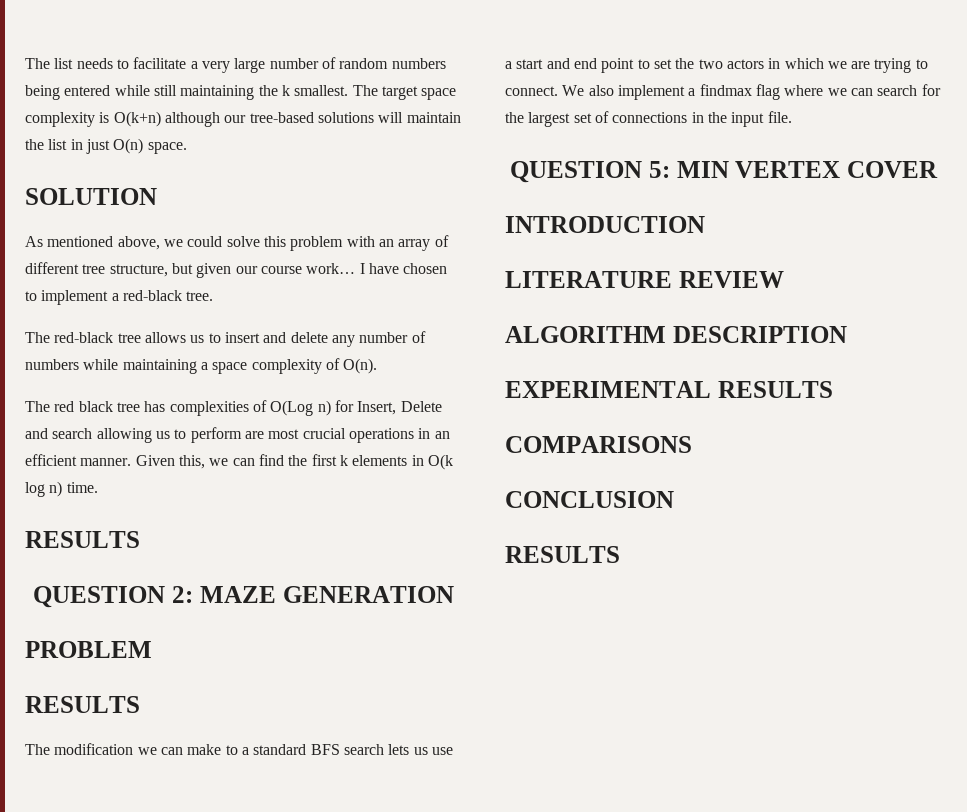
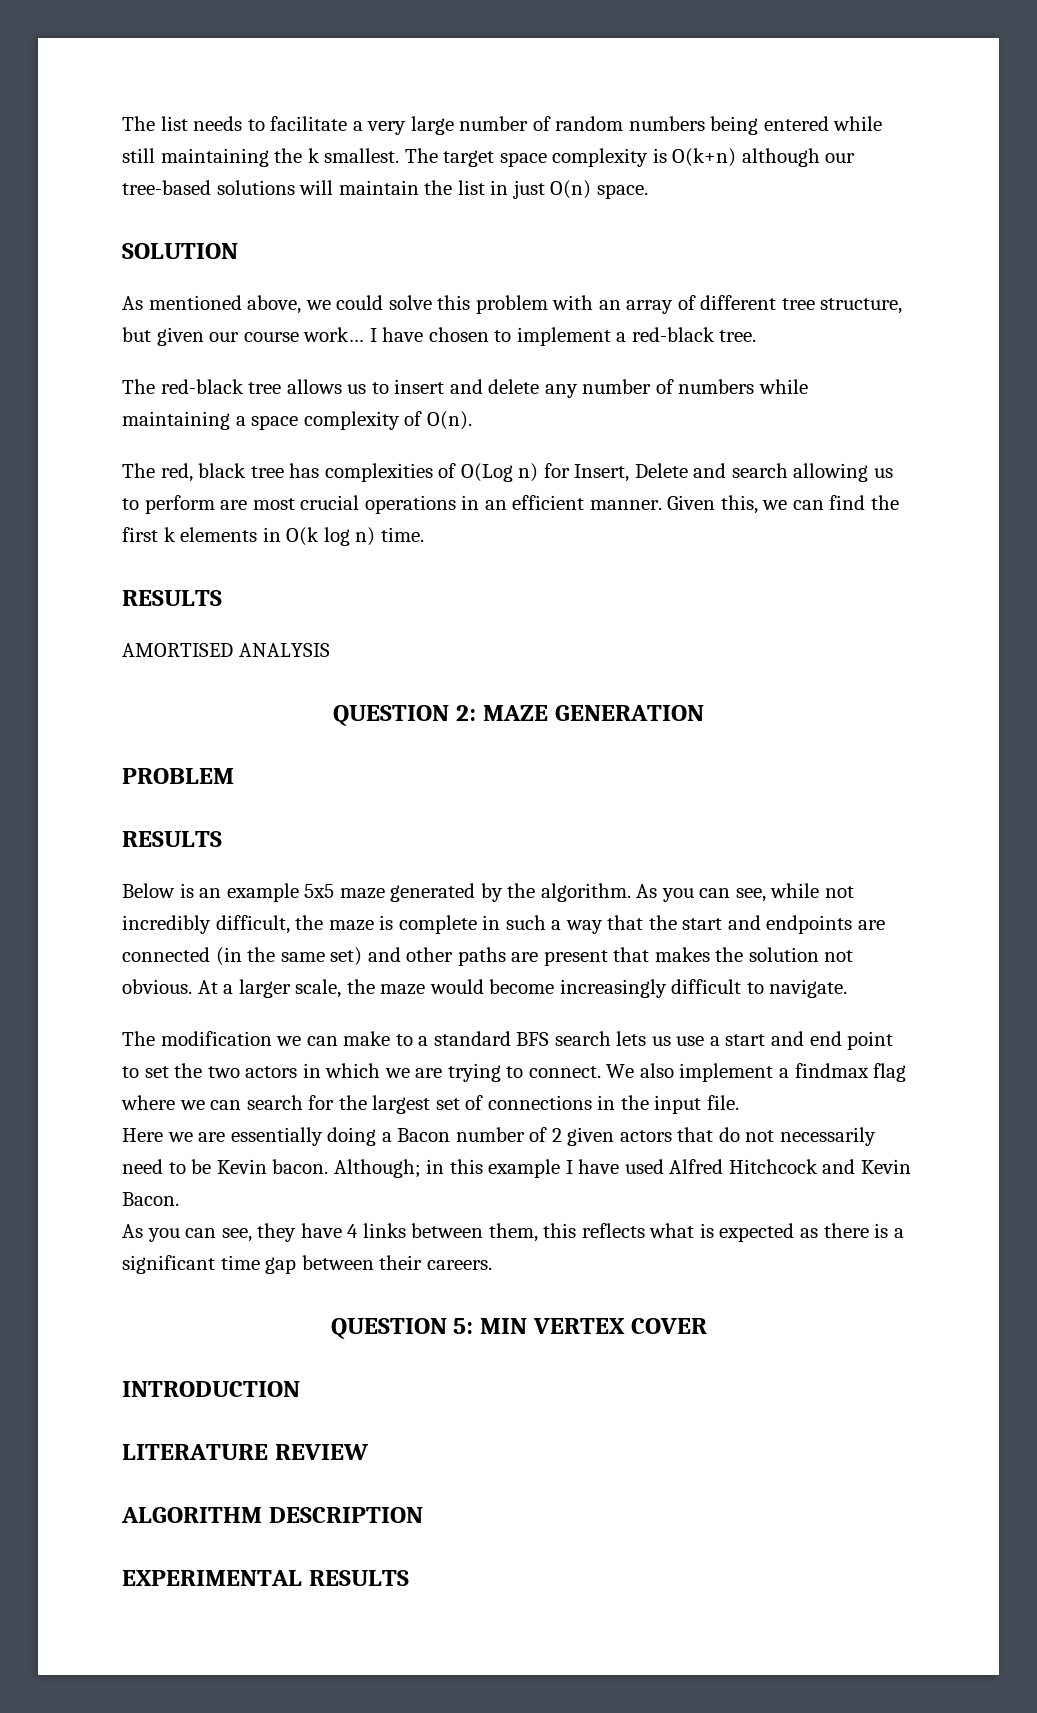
- The red black tree has complexities of O(Log n) for Insert, Delete and search allowing us to perform are most crucial operations in an efficient manner.
+ The red, black tree has complexities of O(Log n) for Insert, Delete and search allowing us to perform are most crucial operations in an efficient manner.
+ AMORTISED ANALYSIS
+ Below is an example 5x5 maze generated by the algorithm. As you can see, while not incredibly difficult, the maze is complete in such a way that the start and endpoints are connected (in the same set) and other paths are present that makes the solution not obvious. At a larger scale, the maze would become increasingly difficult to navigate.
+ Here we are essentially doing a Bacon number of 2 given actors that do not necessarily need to be Kevin bacon. Although; in this example I have used Alfred Hitchcock and Kevin Bacon.
+ As you can see, they have 4 links between them, this reflects what is expected as there is a significant time gap between their careers.
- COMPARISONS
- CONCLUSION
- RESULTS

